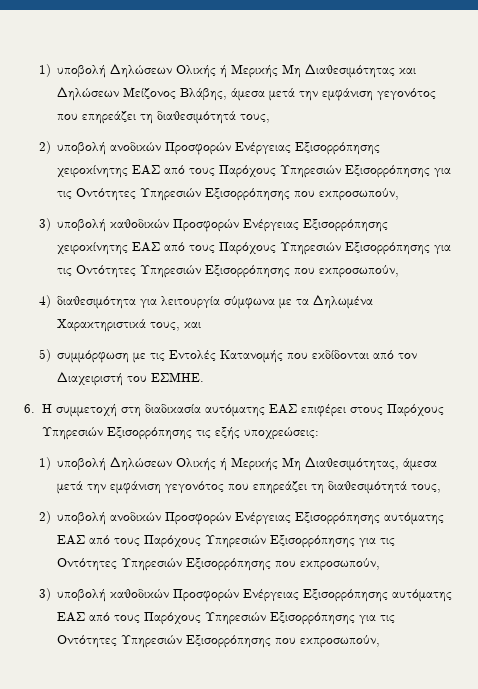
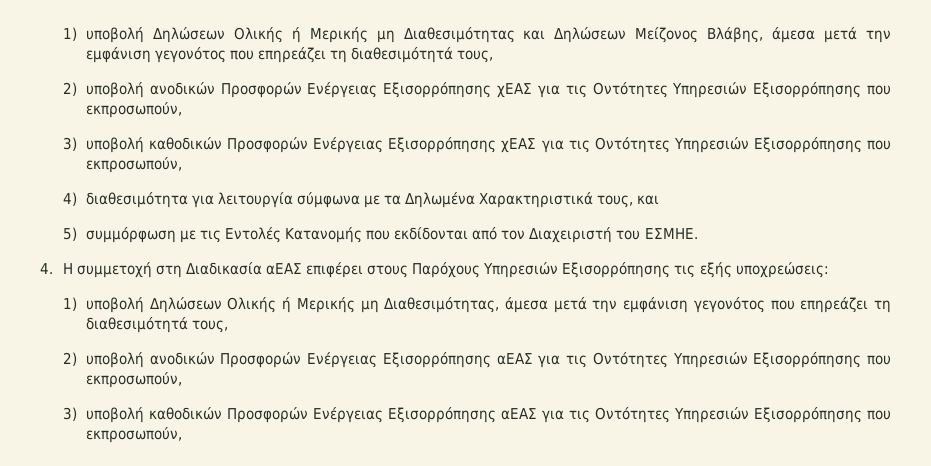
- 1) υποβολή Δηλώσεων Ολικής ή Μερικής Μη Διαθεσιμότητας και Δηλώσεων Μείζονος Βλάβης, άμεσα μετά την εμφάνιση γεγονότος που επηρεάζει τη διαθεσιμότητά τους,
+ 1) υποβολή Δηλώσεων Ολικής ή Μερικής μη Διαθεσιμότητας και Δηλώσεων Μείζονος Βλάβης, άμεσα μετά την εμφάνιση γεγονότος που επηρεάζει τη διαθεσιμότητά τους,
- 2) υποβολή ανοδικών Προσφορών Ενέργειας Εξισορρόπησης χειροκίνητης ΕΑΣ από τους Παρόχους Υπηρεσιών Εξισορρόπησης για τις Οντότητες Υπηρεσιών Εξισορρόπησης που εκπροσωπούν,
+ 2) υποβολή ανοδικών Προσφορών Ενέργειας Εξισορρόπησης χΕΑΣ για τις Οντότητες Υπηρεσιών Εξισορρόπησης που εκπροσωπούν,
- 3) υποβολή καθοδικών Προσφορών Ενέργειας Εξισορρόπησης χειροκίνητης ΕΑΣ από τους Παρόχους Υπηρεσιών Εξισορρόπησης για τις Οντότητες Υπηρεσιών Εξισορρόπησης που εκπροσωπούν,
+ 3) υποβολή καθοδικών Προσφορών Ενέργειας Εξισορρόπησης χΕΑΣ για τις Οντότητες Υπηρεσιών Εξισορρόπησης που εκπροσωπούν,
- 6. Η συμμετοχή στη διαδικασία αυτόματης ΕΑΣ επιφέρει στους Παρόχους Υπηρεσιών Εξισορρόπησης τις εξής υποχρεώσεις:
+ 4. Η συμμετοχή στη Διαδικασία αΕΑΣ επιφέρει στους Παρόχους Υπηρεσιών Εξισορρόπησης τις εξής υποχρεώσεις:
- 1) υποβολή Δηλώσεων Ολικής ή Μερικής Μη Διαθεσιμότητας, άμεσα μετά την εμφάνιση γεγονότος που επηρεάζει τη διαθεσιμότητά τους,
+ 1) υποβολή Δηλώσεων Ολικής ή Μερικής μη Διαθεσιμότητας, άμεσα μετά την εμφάνιση γεγονότος που επηρεάζει τη διαθεσιμότητά τους,
- 2) υποβολή ανοδικών Προσφορών Ενέργειας Εξισορρόπησης αυτόματης ΕΑΣ από τους Παρόχους Υπηρεσιών Εξισορρόπησης για τις Οντότητες Υπηρεσιών Εξισορρόπησης που εκπροσωπούν,
+ 2) υποβολή ανοδικών Προσφορών Ενέργειας Εξισορρόπησης αΕΑΣ για τις Οντότητες Υπηρεσιών Εξισορρόπησης που εκπροσωπούν,
- 3) υποβολή καθοδικών Προσφορών Ενέργειας Εξισορρόπησης αυτόματης ΕΑΣ από τους Παρόχους Υπηρεσιών Εξισορρόπησης για τις Οντότητες Υπηρεσιών Εξισορρόπησης που εκπροσωπούν,
+ 3) υποβολή καθοδικών Προσφορών Ενέργειας Εξισορρόπησης αΕΑΣ για τις Οντότητες Υπηρεσιών Εξισορρόπησης που εκπροσωπούν,

